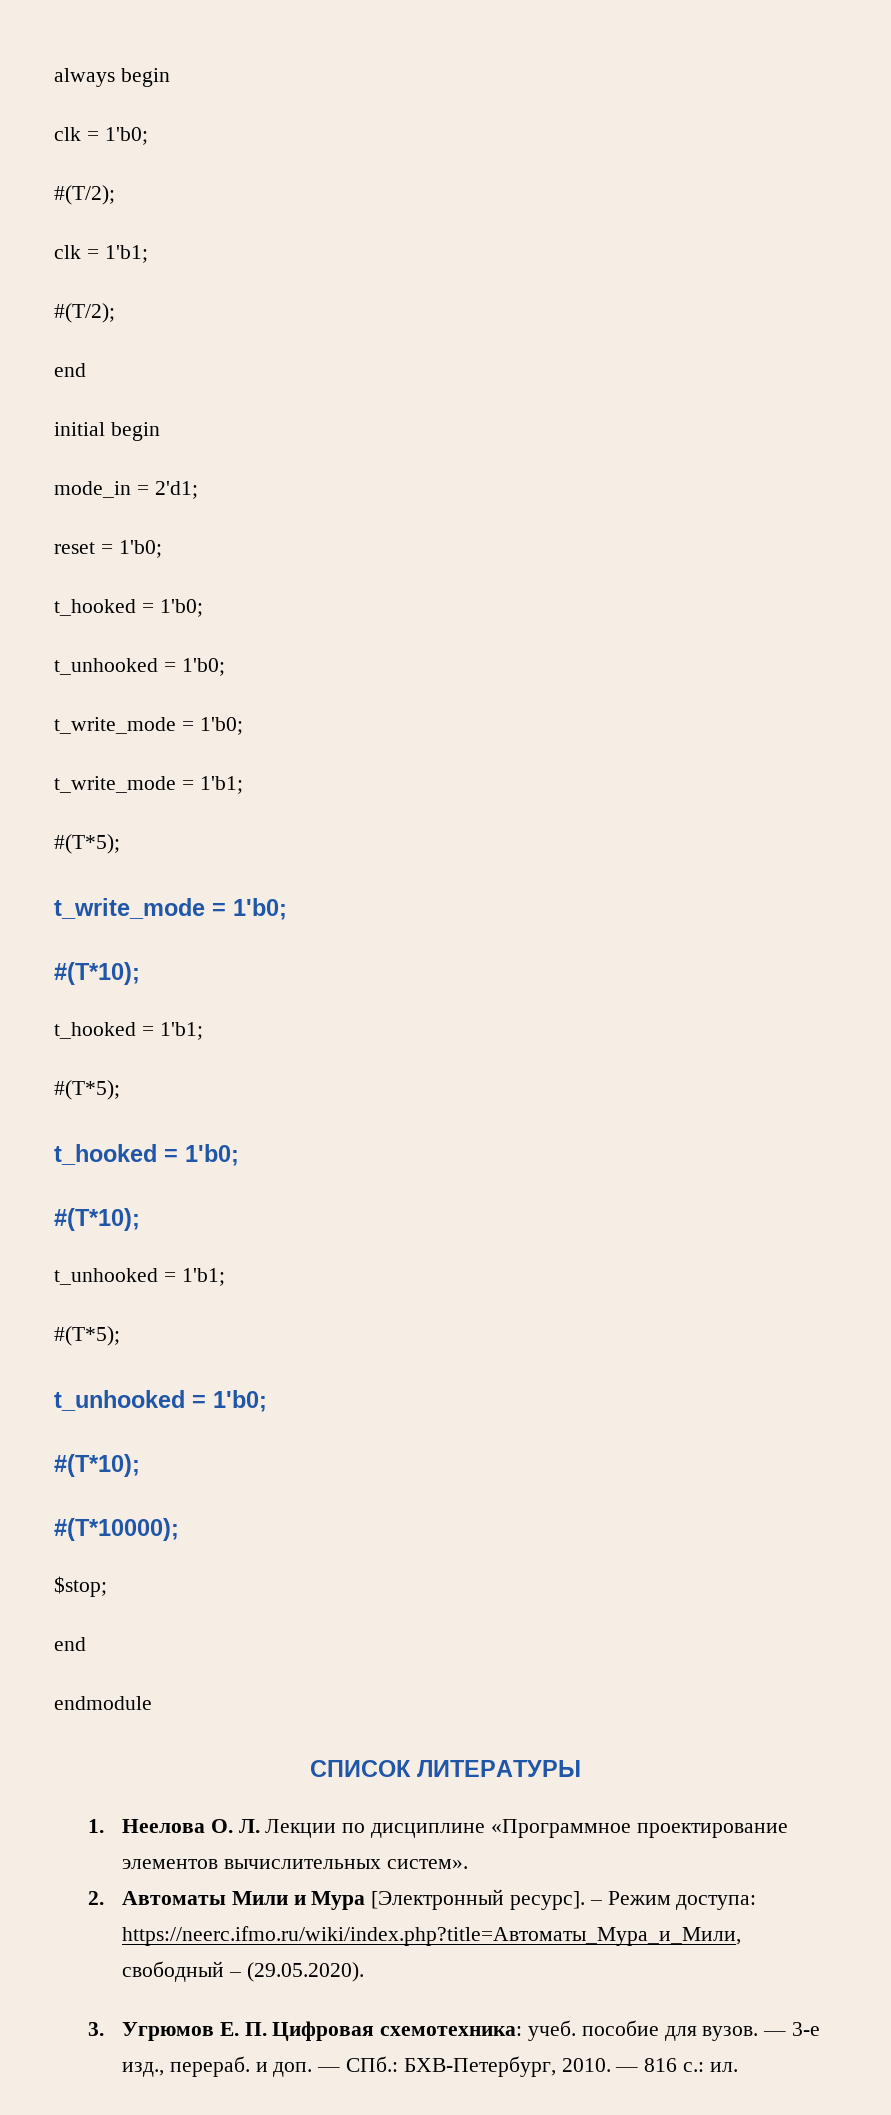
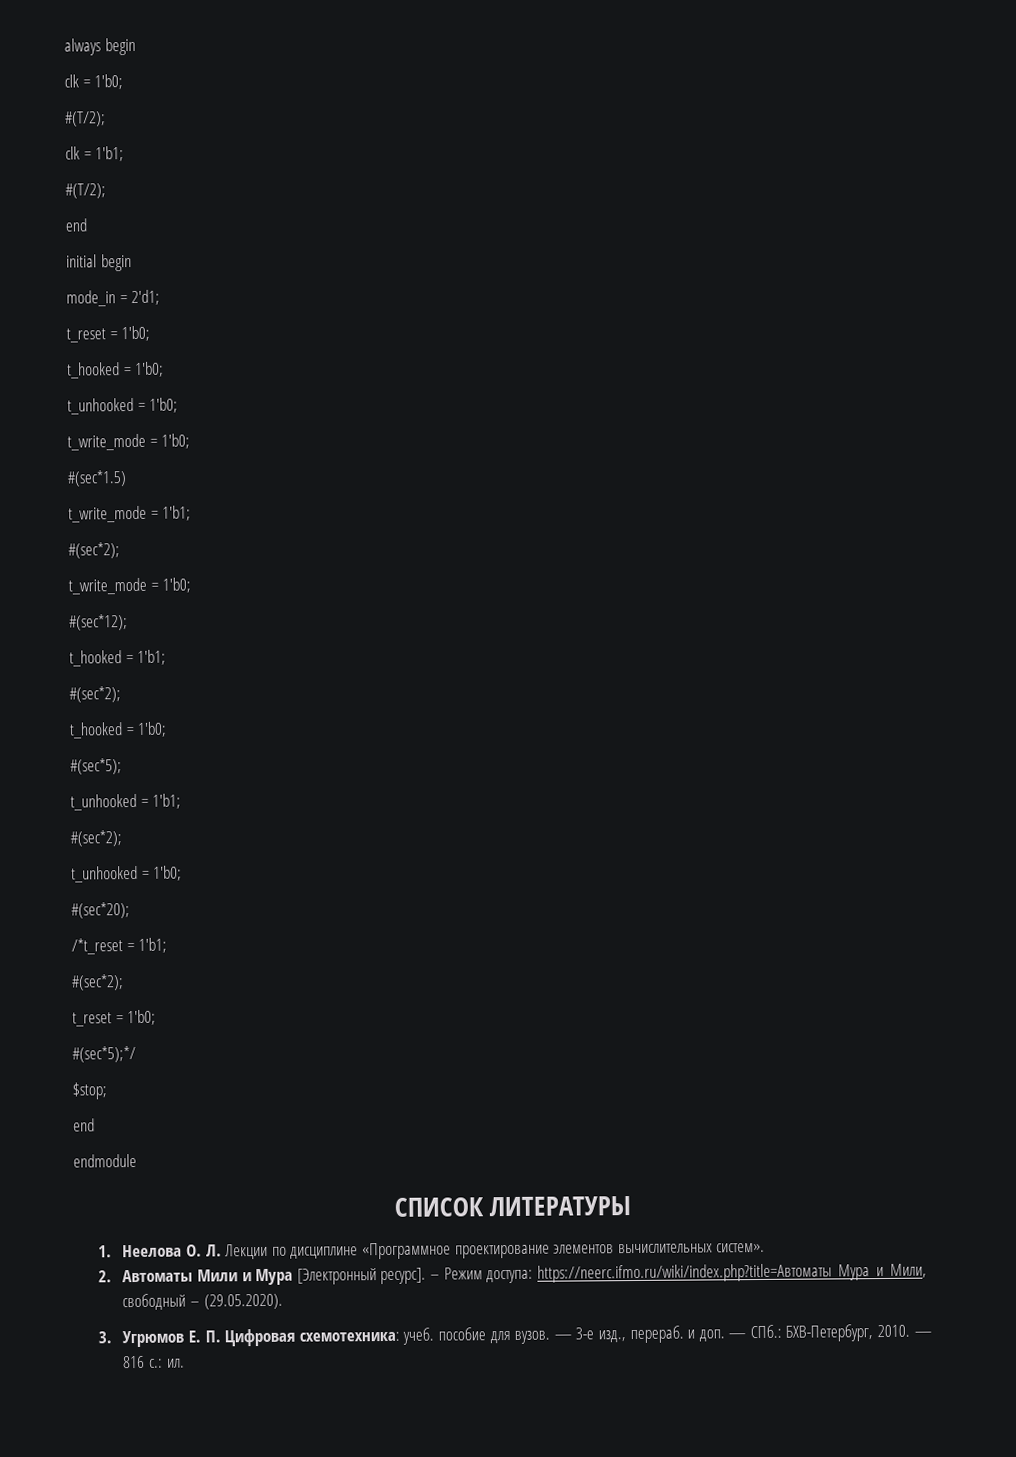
  mode_in = 2'd1;
- reset = 1'b0;
+ t_reset = 1'b0;
+ #(sec*1.5)
  t_write_mode = 1'b1;
- #(T*5);
+ #(sec*2);
  t_write_mode = 1'b0;
- #(T*10);
+ #(sec*12);
  t_hooked = 1'b1;
- #(T*5);
+ #(sec*2);
  t_hooked = 1'b0;
- #(T*10);
+ #(sec*5);
  t_unhooked = 1'b1;
- #(T*5);
+ #(sec*2);
  t_unhooked = 1'b0;
- #(T*10);
- #(T*10000);
+ #(sec*20);
+ /*t_reset = 1'b1;
+ #(sec*2);
+ t_reset = 1'b0;
+ #(sec*5);*/

